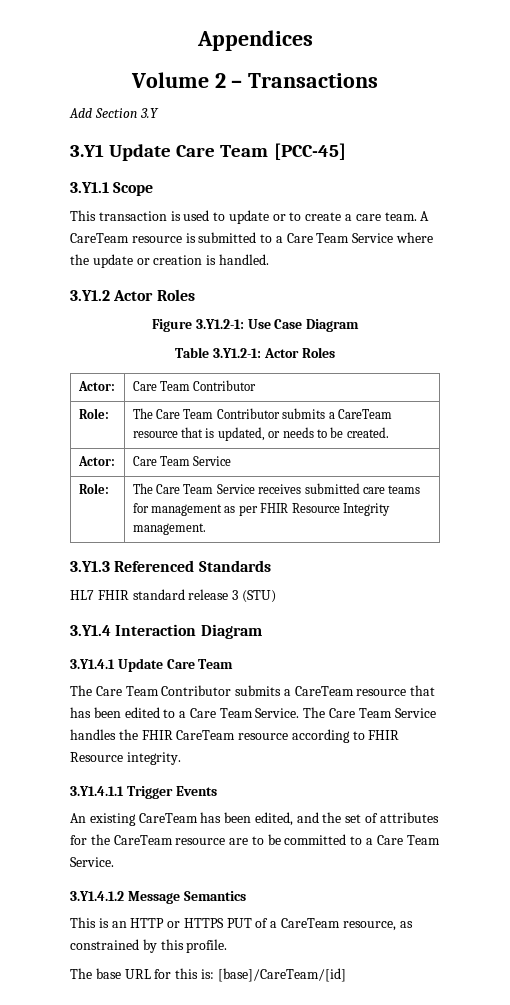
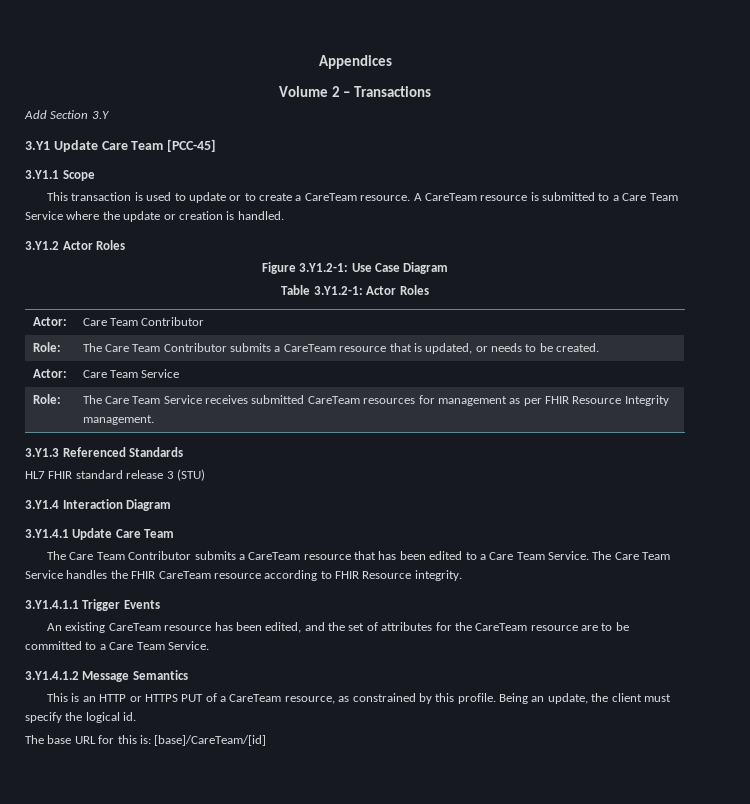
- This transaction is used to update or to create a care team.
+ This transaction is used to update or to create a CareTeam resource.
- Role: | The Care Team Service receives submitted care teams for management as per FHIR Resource Integrity management.
+ Role: | The Care Team Service receives submitted CareTeam resources for management as per FHIR Resource Integrity management.
- An existing CareTeam has been edited, and the set of attributes for the CareTeam resource are to be committed to a Care Team Service.
+ An existing CareTeam resource has been edited, and the set of attributes for the CareTeam resource are to be committed to a Care Team Service.
+ Being an update, the client must specify the logical id.

